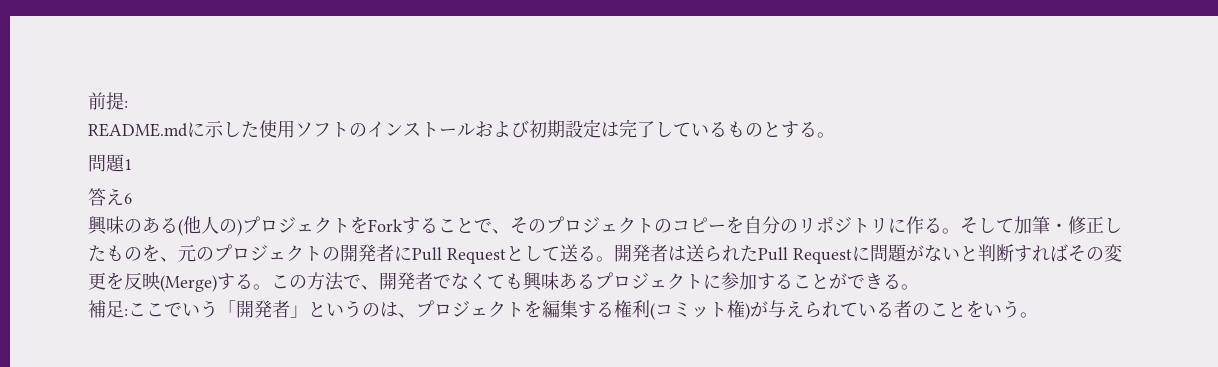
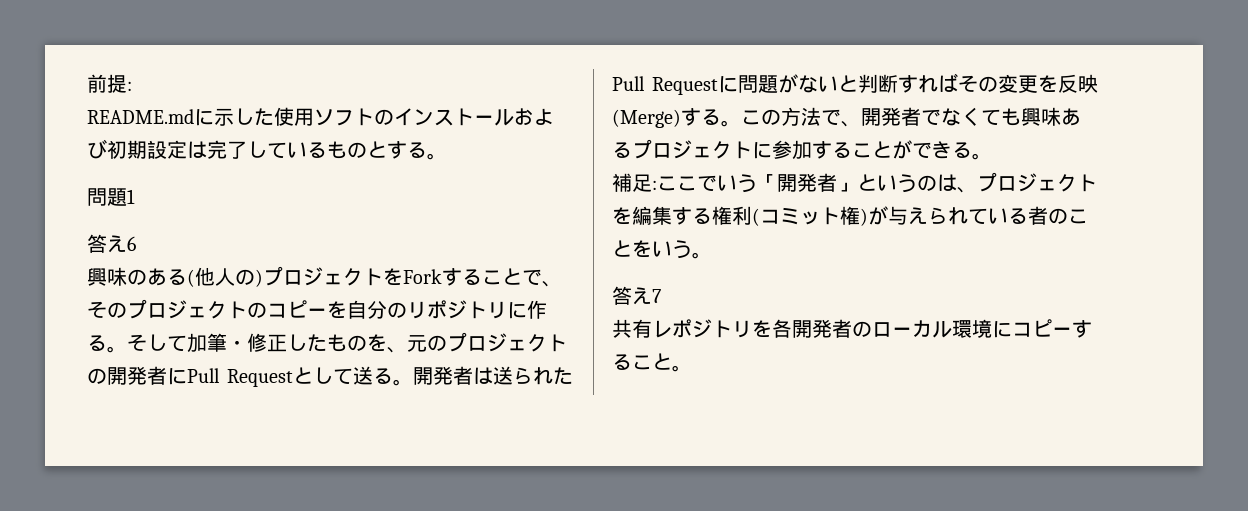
+ 答え7
+ 共有レポジトリを各開発者のローカル環境にコピーすること。

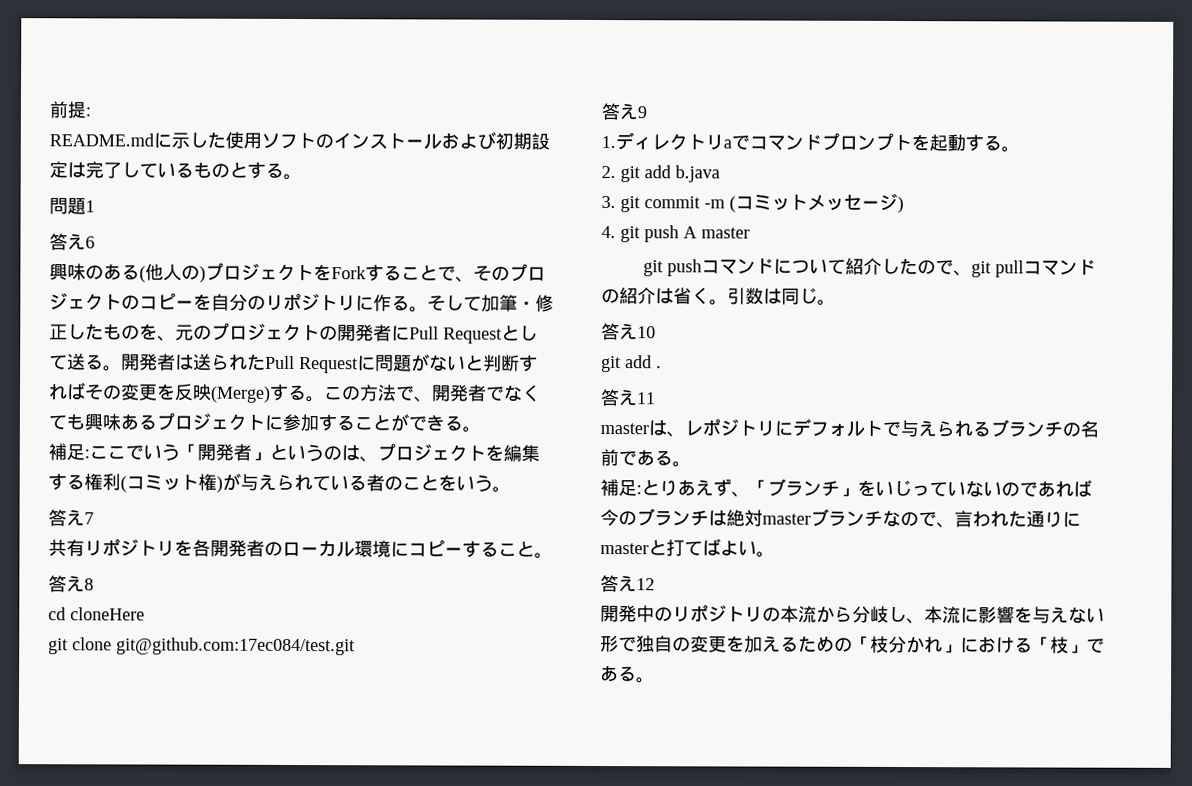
- 共有レポジトリを各開発者のローカル環境にコピーすること。
+ 共有リポジトリを各開発者のローカル環境にコピーすること。
+ 答え8
+ cd cloneHere
+ git clone git@github.com:17ec084/test.git
+ 答え9
+ 1.ディレクトリaでコマンドプロンプトを起動する。
+ 2. git add b.java
+ 3. git commit -m (コミットメッセージ)
+ 4. git push A master
+ git pushコマンドについて紹介したので、git pullコマンドの紹介は省く。引数は同じ。
+ 答え10
+ git add .
+ 答え11
+ masterは、レポジトリにデフォルトで与えられるブランチの名前である。
+ 補足:とりあえず、「ブランチ」をいじっていないのであれば今のブランチは絶対masterブランチなので、言われた通りにmasterと打てばよい。
+ 答え12
+ 開発中のリポジトリの本流から分岐し、本流に影響を与えない形で独自の変更を加えるための「枝分かれ」における「枝」である。

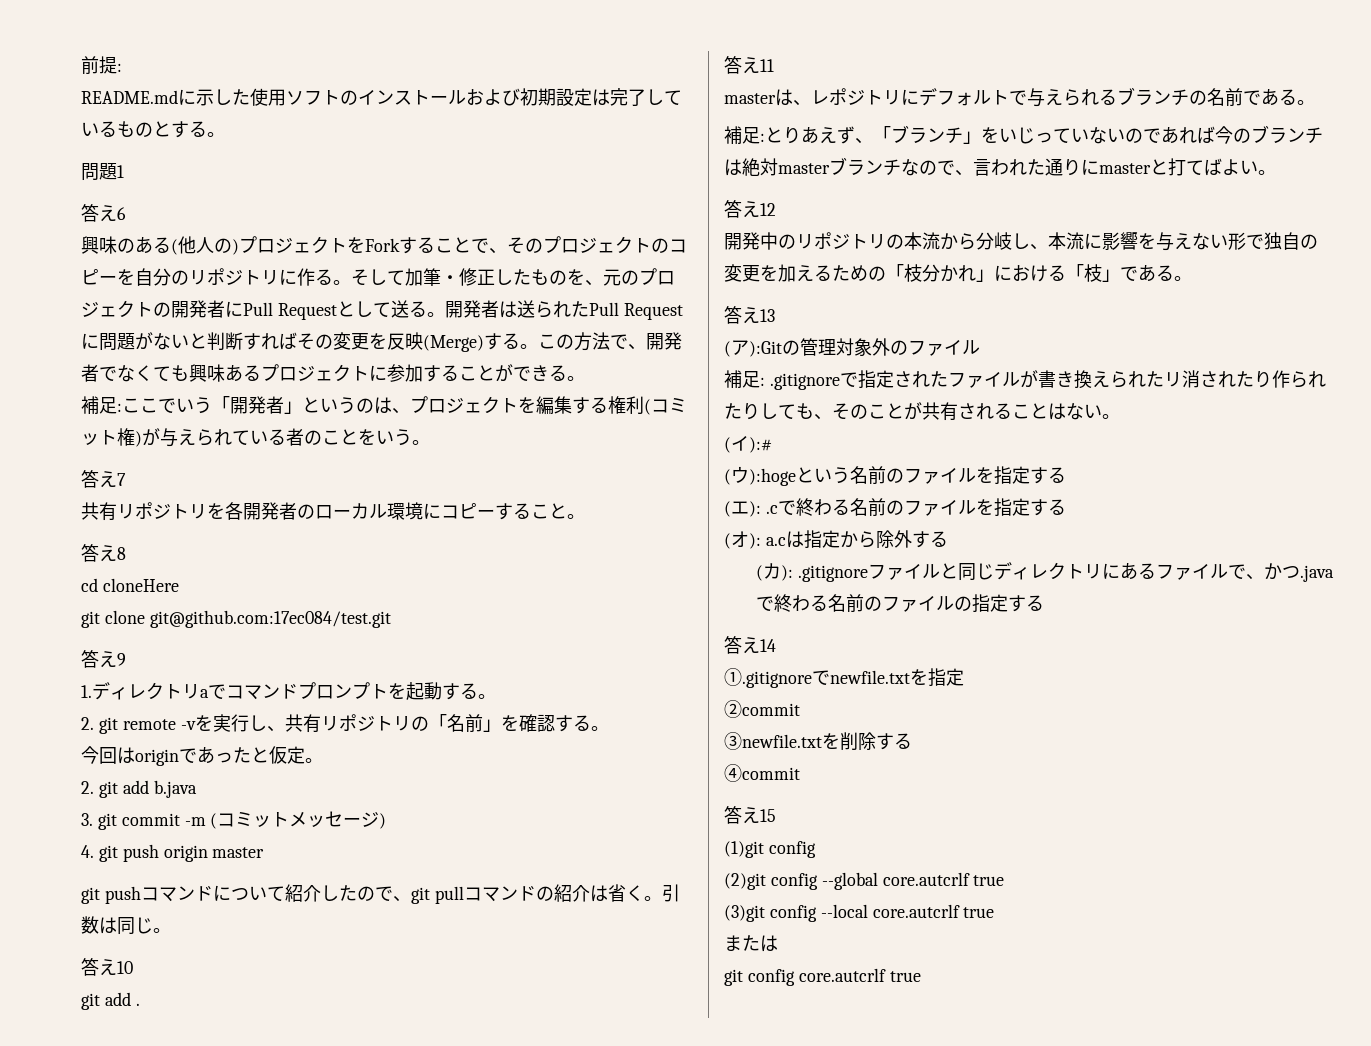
+ 2. git remote -vを実行し、共有リポジトリの「名前」を確認する。
+ 今回はoriginであったと仮定。
- 4. git push A master
+ 4. git push origin master
+ 答え13
+ (ア):Gitの管理対象外のファイル
+ 補足: .gitignoreで指定されたファイルが書き換えられたリ消されたり作られたりしても、そのことが共有されることはない。
+ (イ):#
+ (ウ):hogeという名前のファイルを指定する
+ (エ): .cで終わる名前のファイルを指定する
+ (オ): a.cは指定から除外する
+ (カ): .gitignoreファイルと同じディレクトリにあるファイルで、かつ.javaで終わる名前のファイルの指定する
+ 答え14
+ ①.gitignoreでnewfile.txtを指定
+ ②commit
+ ③newfile.txtを削除する
+ ④commit
+ 答え15
+ (1)git config
+ (2)git config --global core.autcrlf true
+ (3)git config --local core.autcrlf true
+ または
+ git config core.autcrlf true

